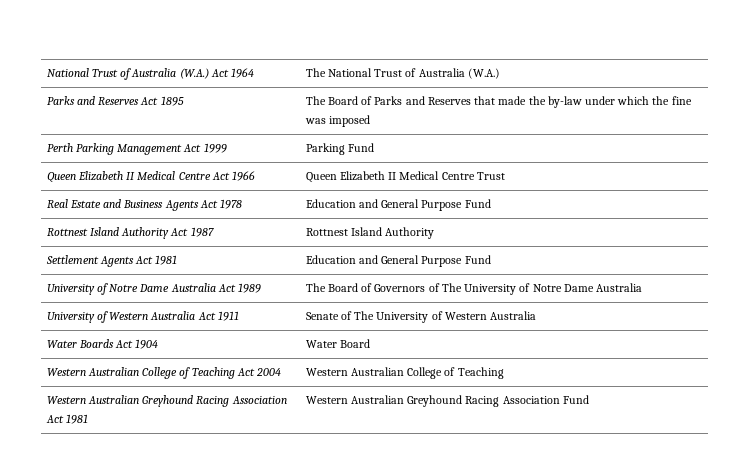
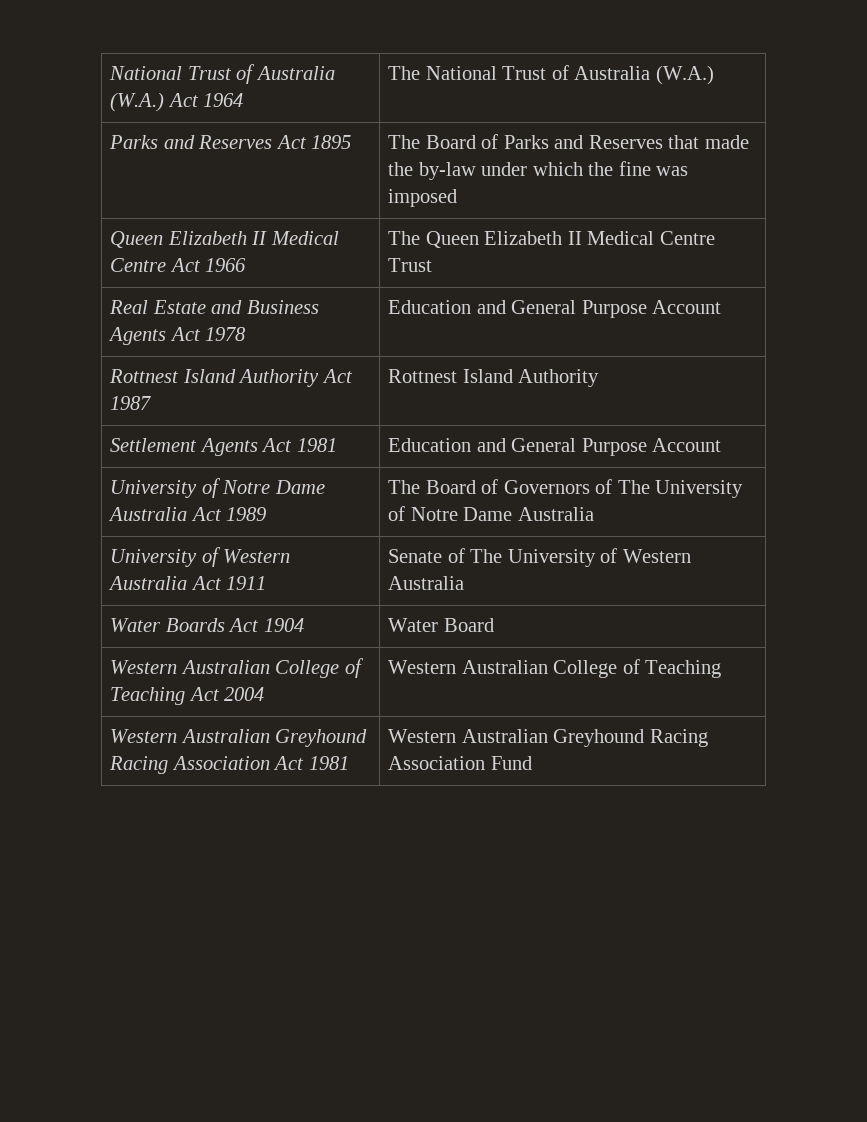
- Perth Parking Management Act 1999 | Parking Fund
- Queen Elizabeth II Medical Centre Act 1966 | Queen Elizabeth II Medical Centre Trust
+ Queen Elizabeth II Medical Centre Act 1966 | The Queen Elizabeth II Medical Centre Trust
- Real Estate and Business Agents Act 1978 | Education and General Purpose Fund
+ Real Estate and Business Agents Act 1978 | Education and General Purpose Account
- Settlement Agents Act 1981 | Education and General Purpose Fund
+ Settlement Agents Act 1981 | Education and General Purpose Account

